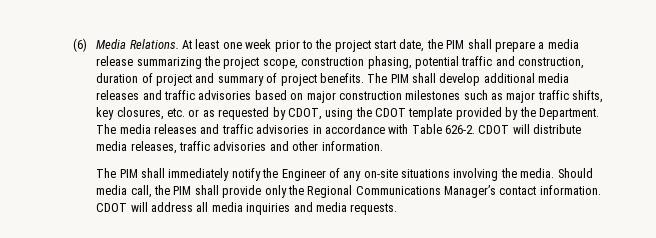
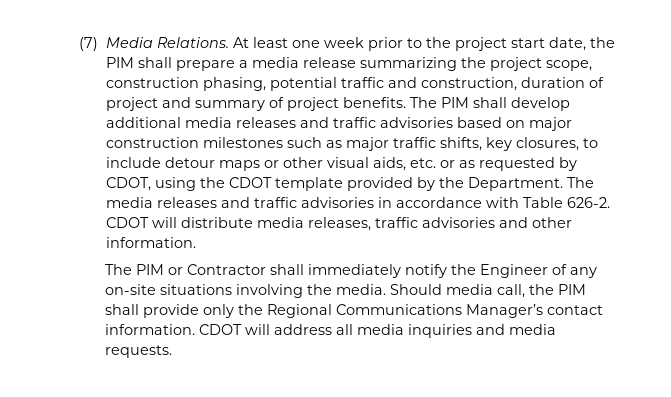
- (6) Media Relations.
+ (7) Media Relations.
- The PIM shall develop additional media releases and traffic advisories based on major construction milestones such as major traffic shifts, key closures, etc. or as requested by CDOT, using the CDOT template provided by the Department.
+ The PIM shall develop additional media releases and traffic advisories based on major construction milestones such as major traffic shifts, key closures, to include detour maps or other visual aids, etc. or as requested by CDOT, using the CDOT template provided by the Department.
- The PIM shall immediately notify the Engineer of any on-site situations involving the media.
+ The PIM or Contractor shall immediately notify the Engineer of any on-site situations involving the media.

